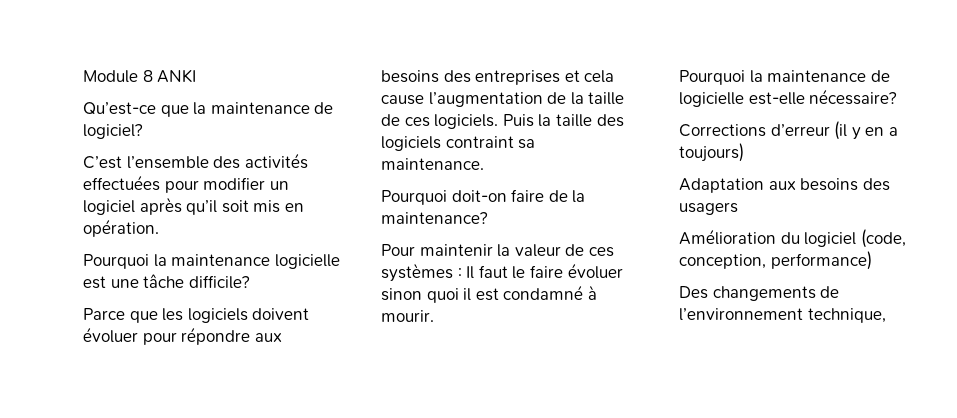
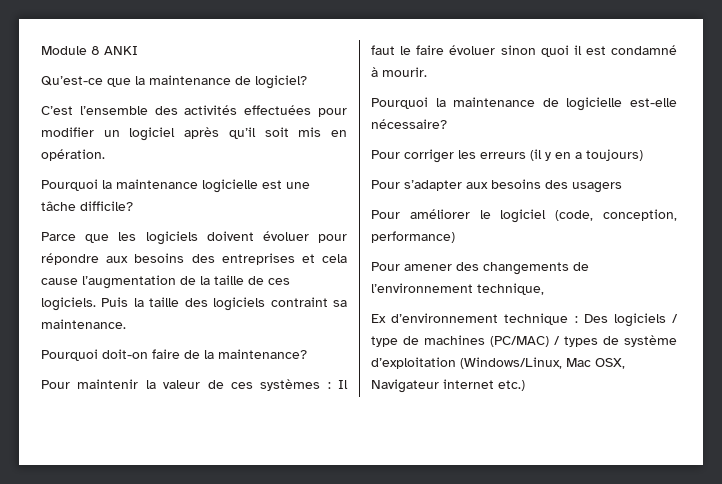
- Corrections d’erreur (il y en a toujours)
+ Pour corriger les erreurs (il y en a toujours)
- Adaptation aux besoins des usagers
+ Pour s’adapter aux besoins des usagers
- Amélioration du logiciel (code, conception, performance)
+ Pour améliorer le logiciel (code, conception, performance)
- Des changements de l’environnement technique,
+ Pour amener des changements de l’environnement technique,
+ Ex d’environnement technique : Des logiciels / type de machines (PC/MAC) / types de système d’exploitation (Windows/Linux, Mac OSX, Navigateur internet etc.)

